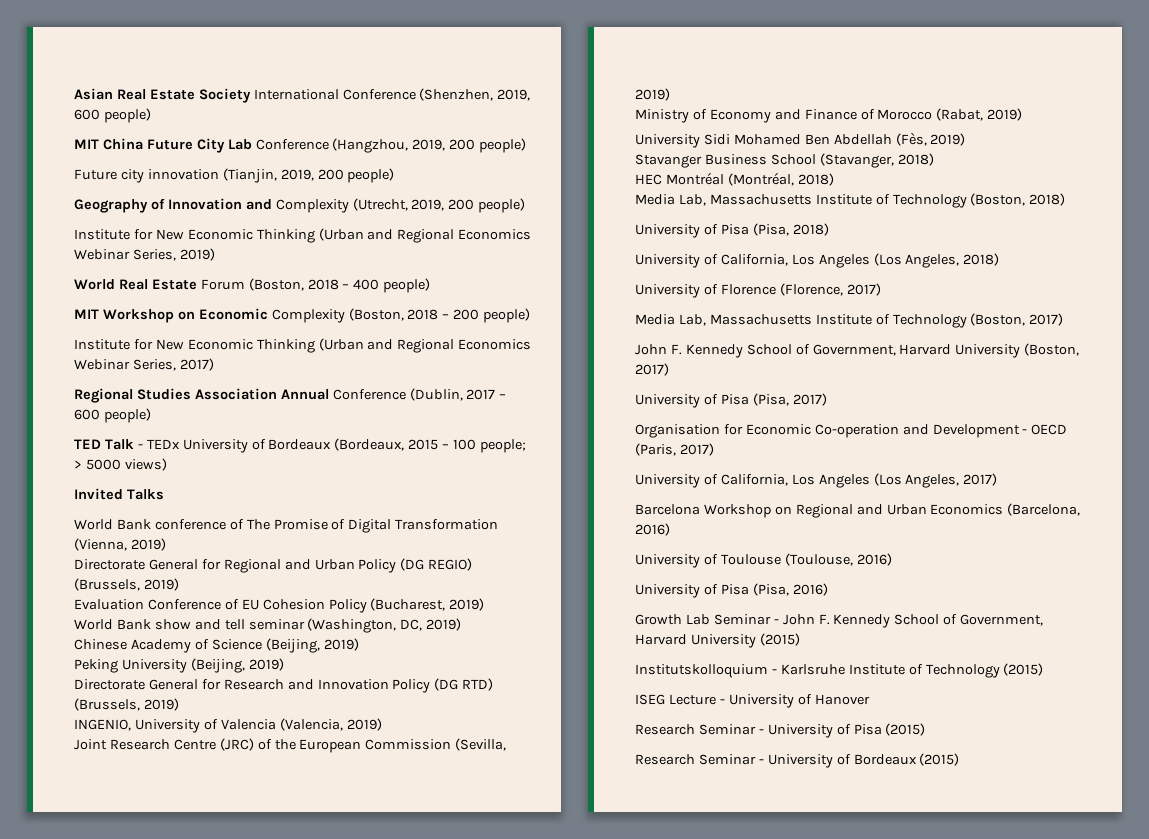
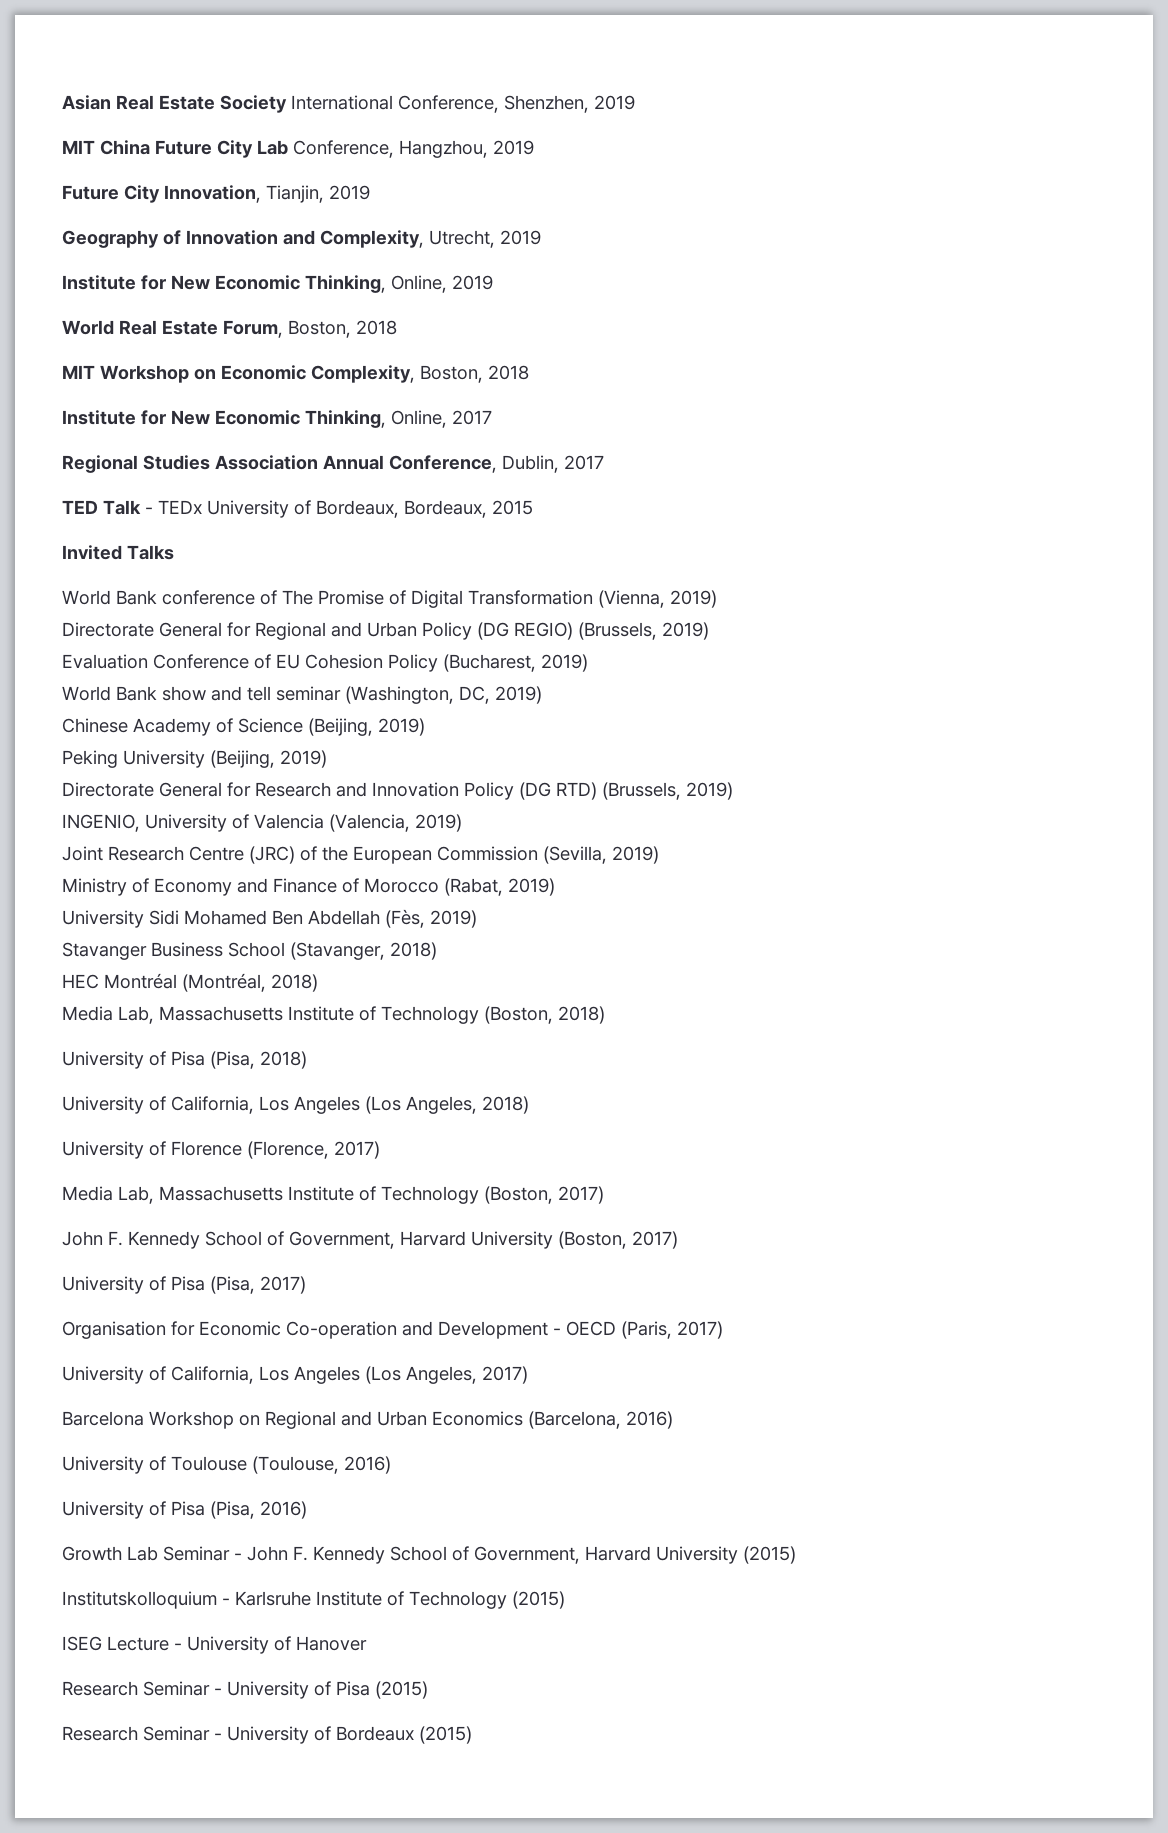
- Asian Real Estate Society International Conference (Shenzhen, 2019, 600 people)
+ Asian Real Estate Society International Conference, Shenzhen, 2019
- MIT China Future City Lab Conference (Hangzhou, 2019, 200 people)
- Future city innovation (Tianjin, 2019, 200 people)
+ MIT China Future City Lab Conference, Hangzhou, 2019
+ Future City Innovation, Tianjin, 2019
- Geography of Innovation and Complexity (Utrecht, 2019, 200 people)
- Institute for New Economic Thinking (Urban and Regional Economics Webinar Series, 2019)
+ Geography of Innovation and Complexity, Utrecht, 2019
+ Institute for New Economic Thinking, Online, 2019
- World Real Estate Forum (Boston, 2018 – 400 people)
+ World Real Estate Forum, Boston, 2018
- MIT Workshop on Economic Complexity (Boston, 2018 – 200 people)
- Institute for New Economic Thinking (Urban and Regional Economics Webinar Series, 2017)
+ MIT Workshop on Economic Complexity, Boston, 2018
+ Institute for New Economic Thinking, Online, 2017
- Regional Studies Association Annual Conference (Dublin, 2017 – 600 people)
+ Regional Studies Association Annual Conference, Dublin, 2017
- TED Talk - TEDx University of Bordeaux (Bordeaux, 2015 – 100 people; > 5000 views)
+ TED Talk - TEDx University of Bordeaux, Bordeaux, 2015

